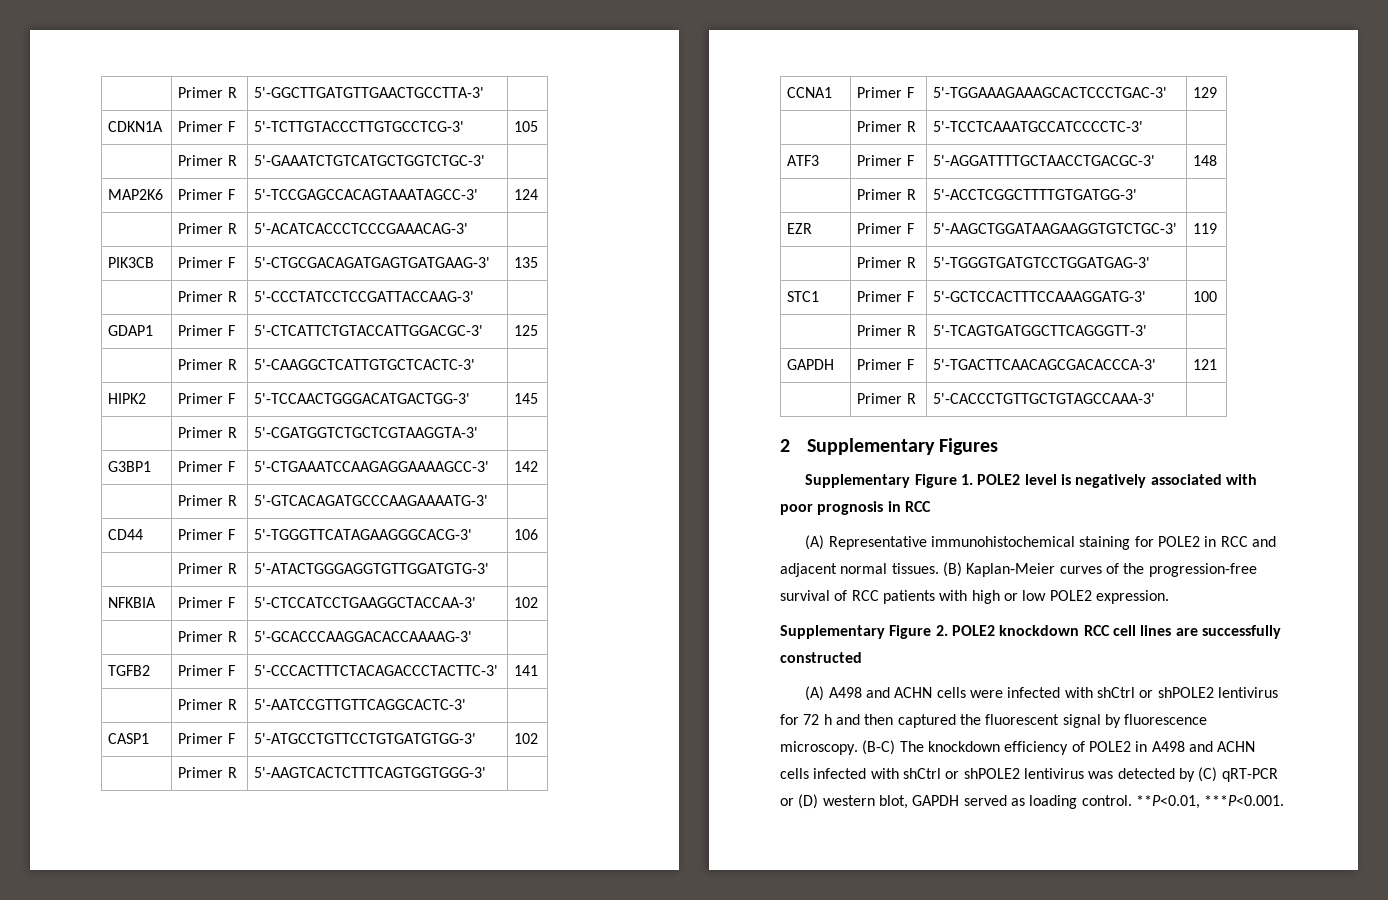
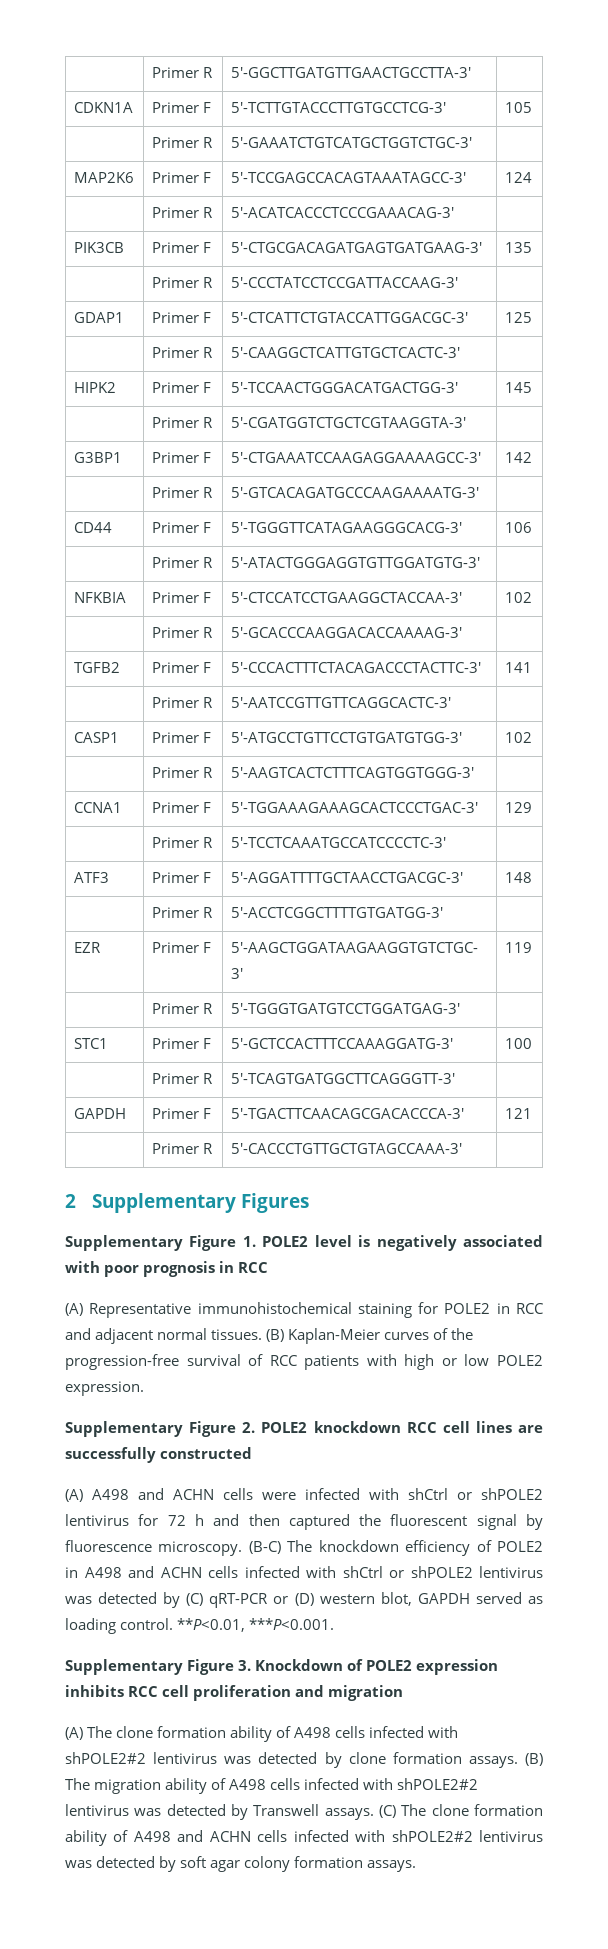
+ Supplementary Figure 3. Knockdown of POLE2 expression inhibits RCC cell proliferation and migration
+ (A) The clone formation ability of A498 cells infected with shPOLE2#2 lentivirus was detected by clone formation assays. (B) The migration ability of A498 cells infected with shPOLE2#2 lentivirus was detected by Transwell assays. (C) The clone formation ability of A498 and ACHN cells infected with shPOLE2#2 lentivirus was detected by soft agar colony formation assays.

